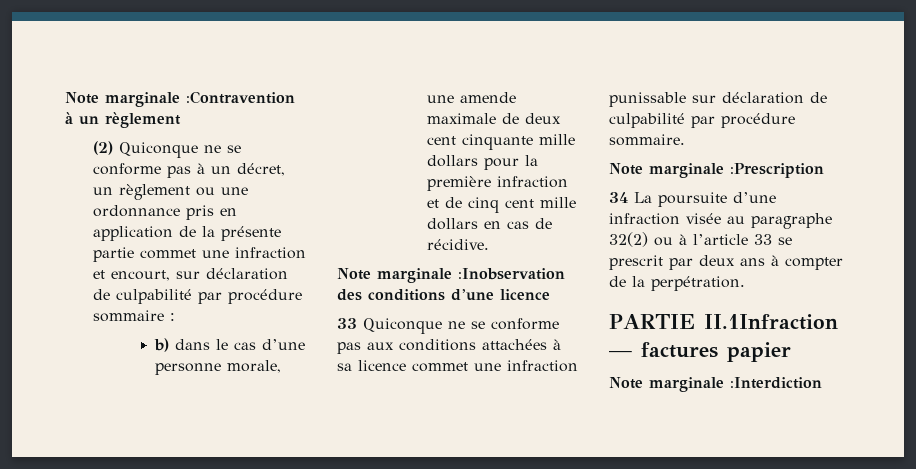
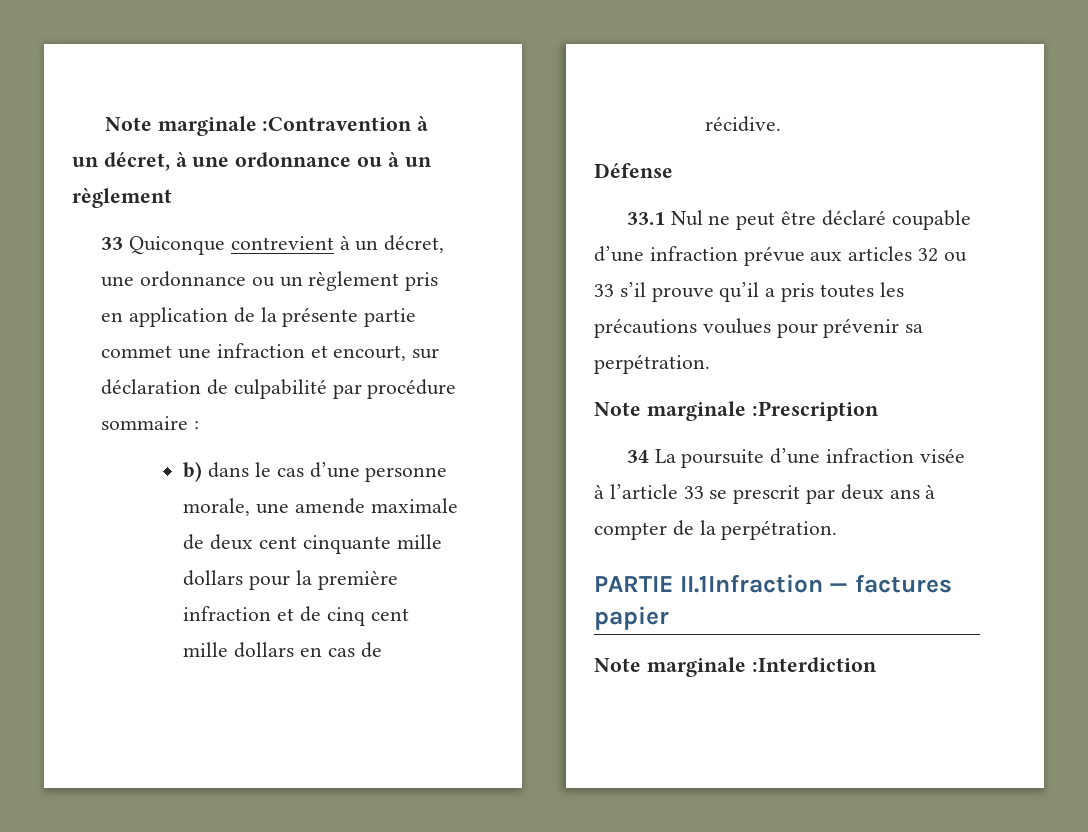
- Note marginale :Contravention à un règlement
- (2) Quiconque ne se conforme pas à un décret, un règlement ou une ordonnance pris en application de la présente partie commet une infraction et encourt, sur déclaration de culpabilité par procédure sommaire :
+ Note marginale :Contravention à un décret, à une ordonnance ou à un règlement
+ 33 Quiconque contrevient à un décret, une ordonnance ou un règlement pris en application de la présente partie commet une infraction et encourt, sur déclaration de culpabilité par procédure sommaire :
- Note marginale :Inobservation des conditions d’une licence
- 33 Quiconque ne se conforme pas aux conditions attachées à sa licence commet une infraction punissable sur déclaration de culpabilité par procédure sommaire.
+ Défense
+ 33.1 Nul ne peut être déclaré coupable d’une infraction prévue aux articles 32 ou 33 s’il prouve qu’il a pris toutes les précautions voulues pour prévenir sa perpétration.
- 34 La poursuite d’une infraction visée au paragraphe 32(2) ou à l’article 33 se prescrit par deux ans à compter de la perpétration.
+ 34 La poursuite d’une infraction visée à l’article 33 se prescrit par deux ans à compter de la perpétration.

